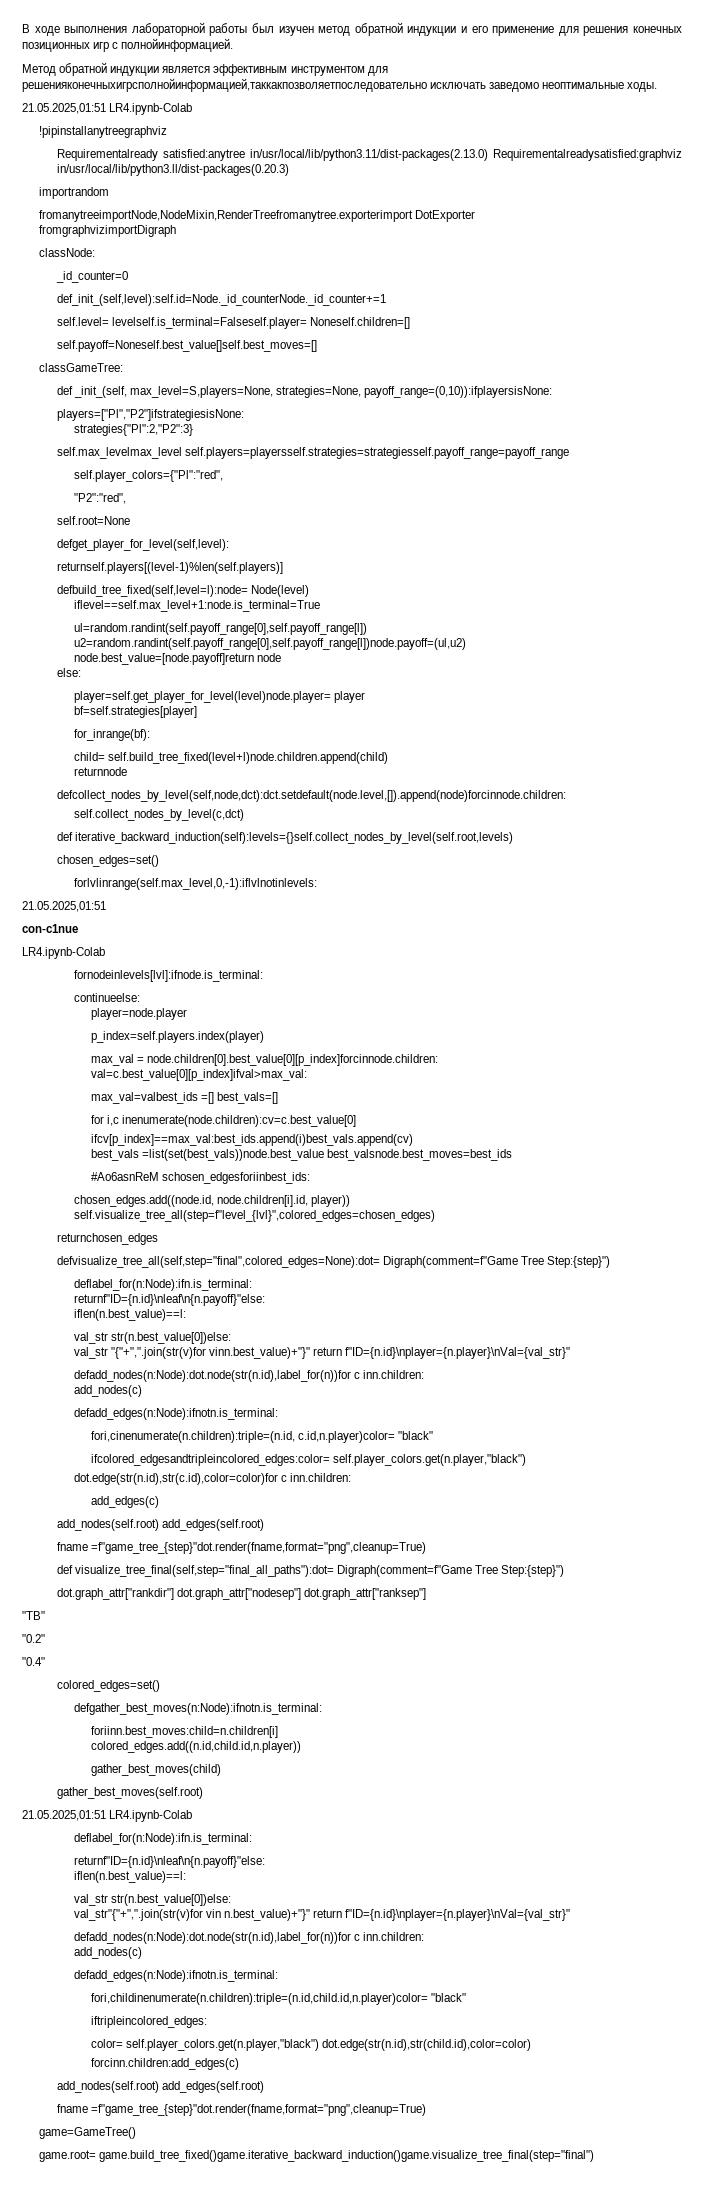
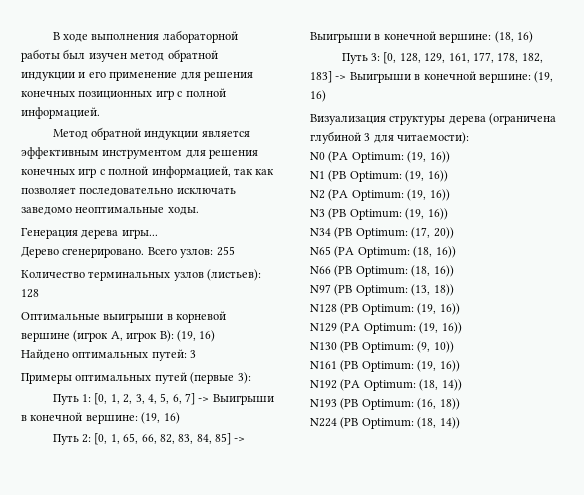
- В ходе выполнения лабораторной работы был изучен метод обратной индукции и его применение для решения конечных позиционных игр с полнойинформацией.
+ В ходе выполнения лабораторной работы был изучен метод обратной индукции и его применение для решения конечных позиционных игр с полной информацией.
- Метод обратной индукции является эффективным инструментом для решенияконечныхигрсполнойинформацией,таккакпозволяетпоследовательно исключать заведомо неоптимальные ходы.
- 21.05.2025,01:51 LR4.ipynb-Colab
- !pipinstallanytreegraphviz
- Requirementalready satisfied:anytree in/usr/local/lib/python3.11/dist-packages(2.13.0) Requirementalreadysatisfied:graphviz in/usr/local/lib/python3.ll/dist-packages(0.20.3)
- importrandom
- fromanytreeimportNode,NodeMixin,RenderTreefromanytree.exporterimport DotExporter
- fromgraphvizimportDigraph
- classNode:
- _id_counter=0
- def_init_(self,level):self.id=Node._id_counterNode._id_counter+=1
- self.level= levelself.is_terminal=Falseself.player= Noneself.children=[]
- self.payoff=Noneself.best_value[]self.best_moves=[]
- classGameTree:
- def _init_(self, max_level=S,players=None, strategies=None, payoff_range=(0,10)):ifplayersisNone:
- players=["Pl","P2"]ifstrategiesisNone:
- strategies{"Pl":2,"P2":3}
- self.max_levelmax_level self.players=playersself.strategies=strategiesself.payoff_range=payoff_range
- self.player_colors={"Pl":"red",
- "P2":"red",
- self.root=None
- defget_player_for_level(self,level):
- returnself.players[(level-1)%len(self.players)]
- defbuild_tree_fixed(self,level=l):node= Node(level)
- iflevel==self.max_level+1:node.is_terminal=True
- ul=random.randint(self.payoff_range[0],self.payoff_range[l]) u2=random.randint(self.payoff_range[0],self.payoff_range[l])node.payoff=(ul,u2)
- node.best_value=[node.payoff]return node
- else:
- player=self.get_player_for_level(level)node.player= player
- bf=self.strategies[player]
- for_inrange(bf):
- child= self.build_tree_fixed(level+l)node.children.append(child)
- returnnode
- defcollect_nodes_by_level(self,node,dct):dct.setdefault(node.level,[]).append(node)forcinnode.children:
- self.collect_nodes_by_level(c,dct)
- def iterative_backward_induction(self):levels={}self.collect_nodes_by_level(self.root,levels)
- chosen_edges=set()
- forlvlinrange(self.max_level,0,-1):iflvlnotinlevels:
- 21.05.2025,01:51
- con-c1nue
- LR4.ipynb-Colab
- fornodeinlevels[lvl]:ifnode.is_terminal:
- continueelse:
- player=node.player
- p_index=self.players.index(player)
- max_val = node.children[0].best_value[0][p_index]forcinnode.children:
- val=c.best_value[0][p_index]ifval>max_val:
- max_val=valbest_ids =[] best_vals=[]
- for i,c inenumerate(node.children):cv=c.best_value[0]
- ifcv[p_index]==max_val:best_ids.append(i)best_vals.append(cv)
- best_vals =list(set(best_vals))node.best_value best_valsnode.best_moves=best_ids
- #Ao6asnReM schosen_edgesforiinbest_ids:
- chosen_edges.add((node.id, node.children[i].id, player)) self.visualize_tree_all(step=f"level_{lvl}",colored_edges=chosen_edges)
- returnchosen_edges
- defvisualize_tree_all(self,step="final",colored_edges=None):dot= Digraph(comment=f"Game Tree Step:{step}")
- deflabel_for(n:Node):ifn.is_terminal:
- returnf"ID={n.id}\nleaf\n{n.payoff}"else:
- iflen(n.best_value)==l:
- val_str str(n.best_value[0])else:
- val_str "{"+",".join(str(v)for vinn.best_value)+"}" return f"ID={n.id}\nplayer={n.player}\nVal={val_str}"
- defadd_nodes(n:Node):dot.node(str(n.id),label_for(n))for c inn.children:
- add_nodes(c)
- defadd_edges(n:Node):ifnotn.is_terminal:
- fori,cinenumerate(n.children):triple=(n.id, c.id,n.player)color= "black"
- ifcolored_edgesandtripleincolored_edges:color= self.player_colors.get(n.player,"black")
- dot.edge(str(n.id),str(c.id),color=color)for c inn.children:
- add_edges(c)
- add_nodes(self.root) add_edges(self.root)
- fname =f"game_tree_{step}"dot.render(fname,format="png",cleanup=True)
- def visualize_tree_final(self,step="final_all_paths"):dot= Digraph(comment=f"Game Tree Step:{step}")
- dot.graph_attr["rankdir"] dot.graph_attr["nodesep"] dot.graph_attr["ranksep"]
- "TB"
- "0.2"
- "0.4"
- colored_edges=set()
- defgather_best_moves(n:Node):ifnotn.is_terminal:
- foriinn.best_moves:child=n.children[i]
- colored_edges.add((n.id,child.id,n.player))
- gather_best_moves(child)
- gather_best_moves(self.root)
- 21.05.2025,01:51 LR4.ipynb-Colab
- deflabel_for(n:Node):ifn.is_terminal:
- returnf"ID={n.id}\nleaf\n{n.payoff}"else:
- iflen(n.best_value)==l:
- val_str str(n.best_value[0])else:
- val_str"{"+",".join(str(v)for vin n.best_value)+"}" return f"ID={n.id}\nplayer={n.player}\nVal={val_str}"
- defadd_nodes(n:Node):dot.node(str(n.id),label_for(n))for c inn.children:
- add_nodes(c)
- defadd_edges(n:Node):ifnotn.is_terminal:
- fori,childinenumerate(n.children):triple=(n.id,child.id,n.player)color= "black"
- iftripleincolored_edges:
- color= self.player_colors.get(n.player,"black") dot.edge(str(n.id),str(child.id),color=color)
- forcinn.children:add_edges(c)
- add_nodes(self.root) add_edges(self.root)
- fname =f"game_tree_{step}"dot.render(fname,format="png",cleanup=True)
- game=GameTree()
- game.root= game.build_tree_fixed()game.iterative_backward_induction()game.visualize_tree_final(step="final")
+ Метод обратной индукции является эффективным инструментом для решения конечных игр с полной информацией, так как позволяет последовательно исключать заведомо неоптимальные ходы.
+ Генерация дерева игры...
+ Дерево сгенерировано. Всего узлов: 255
+ Количество терминальных узлов (листьев): 128
+ Оптимальные выигрыши в корневой вершине (игрок A, игрок B): (19, 16)
+ Найдено оптимальных путей: 3
+ Примеры оптимальных путей (первые 3):
+ Путь 1: [0, 1, 2, 3, 4, 5, 6, 7] -> Выигрыши в конечной вершине: (19, 16)
+ Путь 2: [0, 1, 65, 66, 82, 83, 84, 85] -> Выигрыши в конечной вершине: (18, 16)
+ Путь 3: [0, 128, 129, 161, 177, 178, 182, 183] -> Выигрыши в конечной вершине: (19, 16)
+ Визуализация структуры дерева (ограничена глубиной 3 для читаемости):
+ N0 (PA Optimum: (19, 16))
+ N1 (PB Optimum: (19, 16))
+ N2 (PA Optimum: (19, 16))
+ N3 (PB Optimum: (19, 16))
+ N34 (PB Optimum: (17, 20))
+ N65 (PA Optimum: (18, 16))
+ N66 (PB Optimum: (18, 16))
+ N97 (PB Optimum: (13, 18))
+ N128 (PB Optimum: (19, 16))
+ N129 (PA Optimum: (19, 16))
+ N130 (PB Optimum: (9, 10))
+ N161 (PB Optimum: (19, 16))
+ N192 (PA Optimum: (18, 14))
+ N193 (PB Optimum: (16, 18))
+ N224 (PB Optimum: (18, 14))

